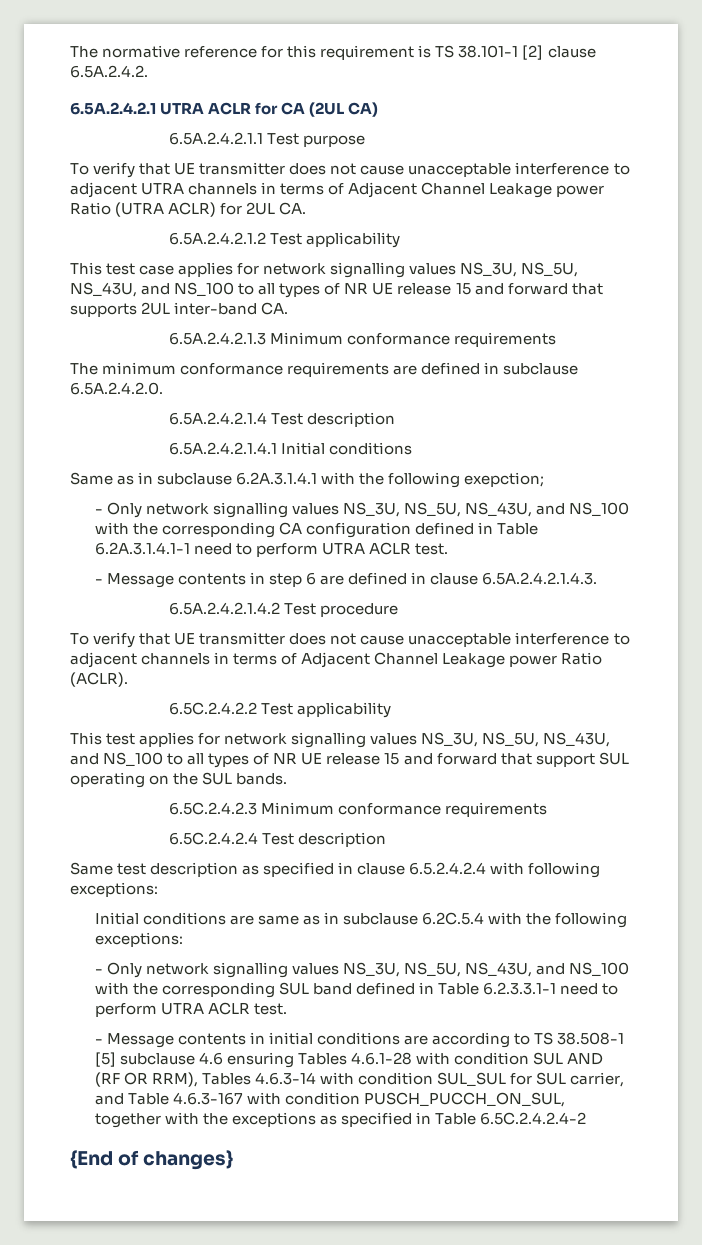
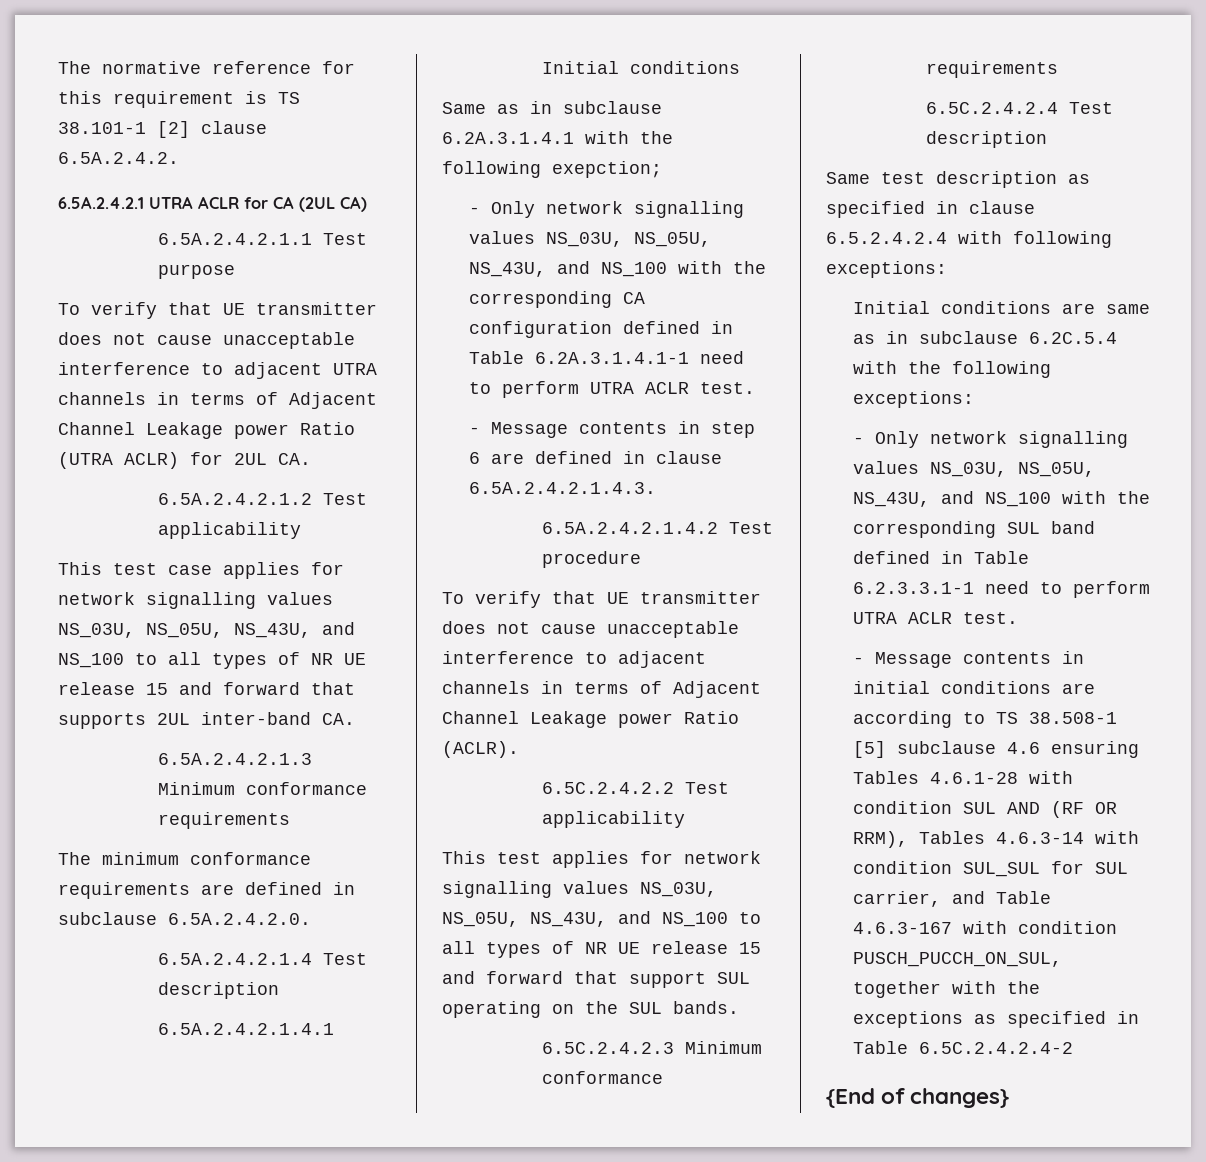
- This test case applies for network signalling values NS_3U, NS_5U, NS_43U, and NS_100 to all types of NR UE release 15 and forward that supports 2UL inter-band CA.
+ This test case applies for network signalling values NS_03U, NS_05U, NS_43U, and NS_100 to all types of NR UE release 15 and forward that supports 2UL inter-band CA.
- - Only network signalling values NS_3U, NS_5U, NS_43U, and NS_100 with the corresponding CA configuration defined in Table 6.2A.3.1.4.1-1 need to perform UTRA ACLR test.
+ - Only network signalling values NS_03U, NS_05U, NS_43U, and NS_100 with the corresponding CA configuration defined in Table 6.2A.3.1.4.1-1 need to perform UTRA ACLR test.
- This test applies for network signalling values NS_3U, NS_5U, NS_43U, and NS_100 to all types of NR UE release 15 and forward that support SUL operating on the SUL bands.
+ This test applies for network signalling values NS_03U, NS_05U, NS_43U, and NS_100 to all types of NR UE release 15 and forward that support SUL operating on the SUL bands.
- - Only network signalling values NS_3U, NS_5U, NS_43U, and NS_100 with the corresponding SUL band defined in Table 6.2.3.3.1-1 need to perform UTRA ACLR test.
+ - Only network signalling values NS_03U, NS_05U, NS_43U, and NS_100 with the corresponding SUL band defined in Table 6.2.3.3.1-1 need to perform UTRA ACLR test.

